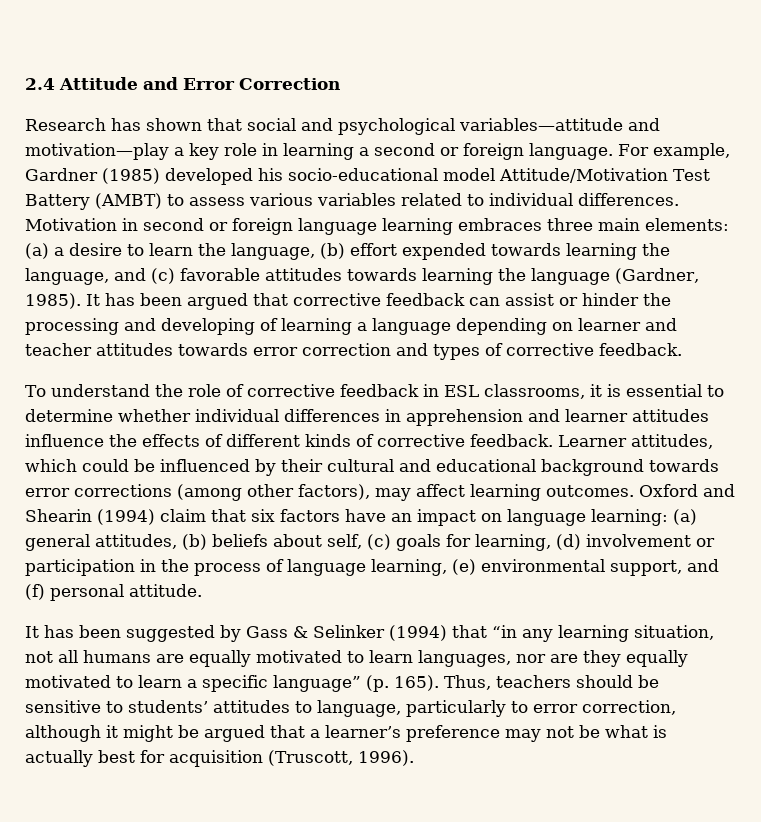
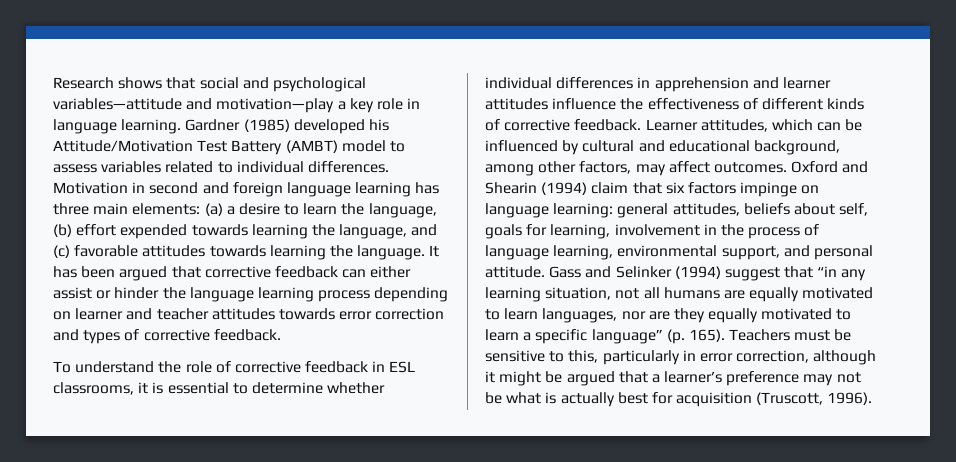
- 2.4 Attitude and Error Correction
- Research has shown that social and psychological variables—attitude and motivation—play a key role in learning a second or foreign language. For example, Gardner (1985) developed his socio-educational model Attitude/Motivation Test Battery (AMBT) to assess various variables related to individual differences.
+ Research shows that social and psychological variables—attitude and motivation—play a key role in language learning. Gardner (1985) developed his Attitude/Motivation Test Battery (AMBT) model to assess variables related to individual differences.
- Motivation in second or foreign language learning embraces three main elements: (a) a desire to learn the language, (b) effort expended towards learning the language, and (c) favorable attitudes towards learning the language (Gardner, 1985).
+ Motivation in second and foreign language learning has three main elements: (a) a desire to learn the language, (b) effort expended towards learning the language, and (c) favorable attitudes towards learning the language.
- It has been argued that corrective feedback can assist or hinder the processing and developing of learning a language depending on learner and teacher attitudes towards error correction and types of corrective feedback.
+ It has been argued that corrective feedback can either assist or hinder the language learning process depending on learner and teacher attitudes towards error correction and types of corrective feedback.
- To understand the role of corrective feedback in ESL classrooms, it is essential to determine whether individual differences in apprehension and learner attitudes influence the effects of different kinds of corrective feedback.
+ To understand the role of corrective feedback in ESL classrooms, it is essential to determine whether individual differences in apprehension and learner attitudes influence the effectiveness of different kinds of corrective feedback.
- Learner attitudes, which could be influenced by their cultural and educational background towards error corrections (among other factors), may affect learning outcomes.
+ Learner attitudes, which can be influenced by cultural and educational background, among other factors, may affect outcomes.
- Oxford and Shearin (1994) claim that six factors have an impact on language learning: (a) general attitudes, (b) beliefs about self, (c) goals for learning, (d) involvement or participation in the process of language learning, (e) environmental support, and (f) personal attitude.
- It has been suggested by Gass & Selinker (1994) that “in any learning situation, not all humans are equally motivated to learn languages, nor are they equally motivated to learn a specific language” (p. 165).
+ Oxford and Shearin (1994) claim that six factors impinge on language learning: general attitudes, beliefs about self, goals for learning, involvement in the process of language learning, environmental support, and personal attitude. Gass and Selinker (1994) suggest that “in any learning situation, not all humans are equally motivated to learn languages, nor are they equally motivated to learn a specific language” (p. 165).
- Thus, teachers should be sensitive to students’ attitudes to language, particularly to error correction, although it might be argued that a learner’s preference may not be what is actually best for acquisition (Truscott, 1996).
+ Teachers must be sensitive to this, particularly in error correction, although it might be argued that a learner’s preference may not be what is actually best for acquisition (Truscott, 1996).

